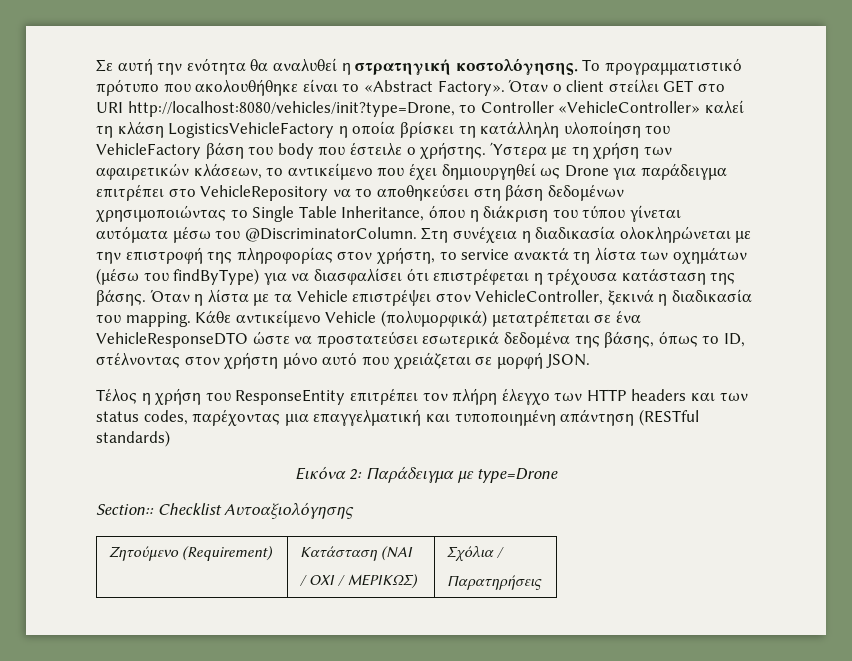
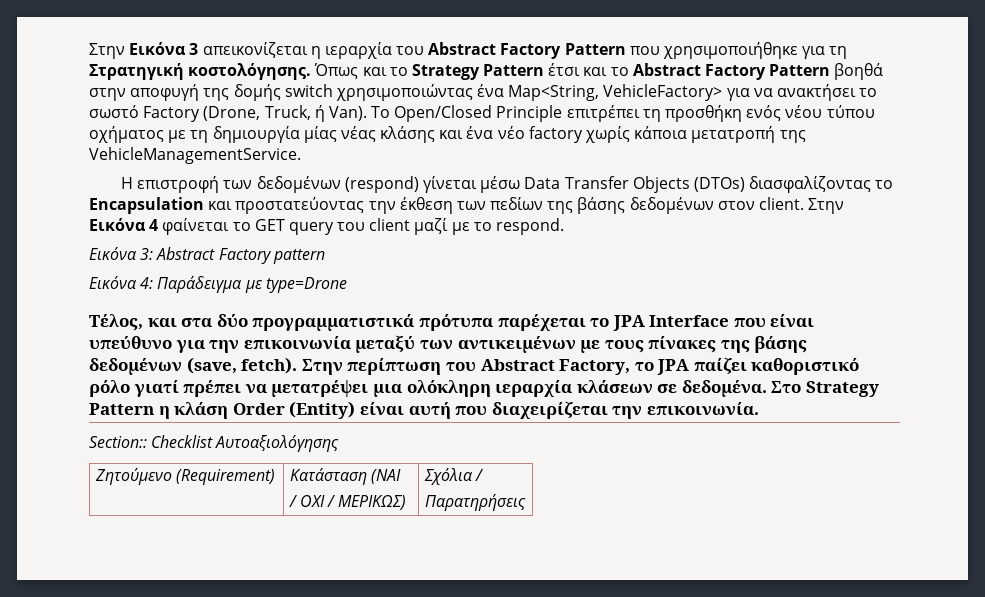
- Σε αυτή την ενότητα θα αναλυθεί η στρατηγική κοστολόγησης. Το προγραμματιστικό πρότυπο που ακολουθήθηκε είναι το «Abstract Factory». Όταν ο client στείλει GET στο URI http://localhost:8080/vehicles/init?type=Drone, το Controller «VehicleController» καλεί τη κλάση LogisticsVehicleFactory η οποία βρίσκει τη κατάλληλη υλοποίηση του VehicleFactory βάση του body που έστειλε ο χρήστης. Ύστερα με τη χρήση των αφαιρετικών κλάσεων, το αντικείμενο που έχει δημιουργηθεί ως Drone για παράδειγμα επιτρέπει στο VehicleRepository να το αποθηκεύσει στη βάση δεδομένων χρησιμοποιώντας το Single Table Inheritance, όπου η διάκριση του τύπου γίνεται αυτόματα μέσω του @DiscriminatorColumn. Στη συνέχεια η διαδικασία ολοκληρώνεται με την επιστροφή της πληροφορίας στον χρήστη, το service ανακτά τη λίστα των οχημάτων (μέσω του findByType) για να διασφαλίσει ότι επιστρέφεται η τρέχουσα κατάσταση της βάσης. Όταν η λίστα με τα Vehicle επιστρέψει στον VehicleController, ξεκινά η διαδικασία του mapping. Κάθε αντικείμενο Vehicle (πολυμορφικά) μετατρέπεται σε ένα VehicleResponseDTO ώστε να προστατεύσει εσωτερικά δεδομένα της βάσης, όπως το ID, στέλνοντας στον χρήστη μόνο αυτό που χρειάζεται σε μορφή JSON.
- Τέλος η χρήση του ResponseEntity επιτρέπει τον πλήρη έλεγχο των HTTP headers και των status codes, παρέχοντας μια επαγγελματική και τυποποιημένη απάντηση (RESTful standards)
- Εικόνα 2: Παράδειγμα με type=Drone
+ Στην Εικόνα 3 απεικονίζεται η ιεραρχία του Abstract Factory Pattern που χρησιμοποιήθηκε για τη Στρατηγική κοστολόγησης. Όπως και το Strategy Pattern έτσι και το Abstract Factory Pattern βοηθά στην αποφυγή της δομής switch χρησιμοποιώντας ένα Map<String, VehicleFactory> για να ανακτήσει το σωστό Factory (Drone, Truck, ή Van). Το Open/Closed Principle επιτρέπει τη προσθήκη ενός νέου τύπου οχήματος με τη δημιουργία μίας νέας κλάσης και ένα νέο factory χωρίς κάποια μετατροπή της VehicleManagementService.
+ Η επιστροφή των δεδομένων (respond) γίνεται μέσω Data Transfer Objects (DTOs) διασφαλίζοντας το Encapsulation και προστατεύοντας την έκθεση των πεδίων της βάσης δεδομένων στον client. Στην Εικόνα 4 φαίνεται το GET query του client μαζί με το respond.
+ Εικόνα 3: Abstract Factory pattern
+ Εικόνα 4: Παράδειγμα με type=Drone
+ Τέλος, και στα δύο προγραμματιστικά πρότυπα παρέχεται το JPA Interface που είναι υπεύθυνο για την επικοινωνία μεταξύ των αντικειμένων με τους πίνακες της βάσης δεδομένων (save, fetch). Στην περίπτωση του Abstract Factory, το JPA παίζει καθοριστικό ρόλο γιατί πρέπει να μετατρέψει μια ολόκληρη ιεραρχία κλάσεων σε δεδομένα. Στο Strategy Pattern η κλάση Order (Entity) είναι αυτή που διαχειρίζεται την επικοινωνία.

